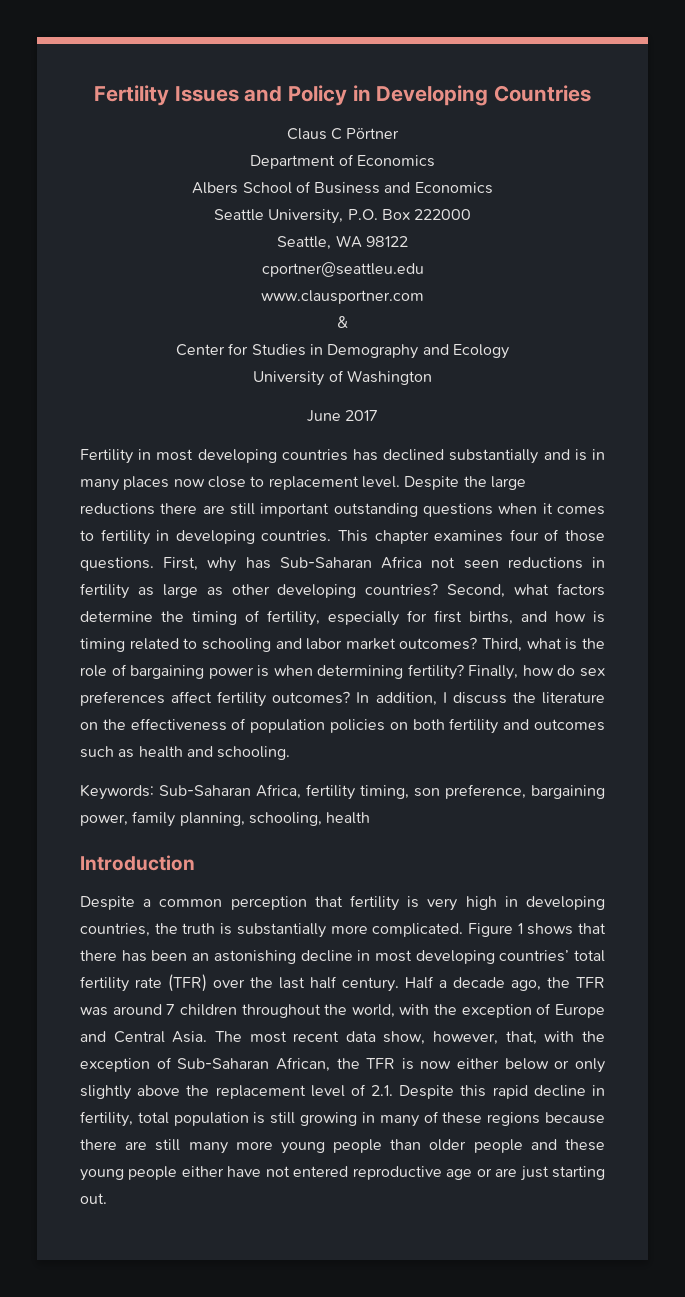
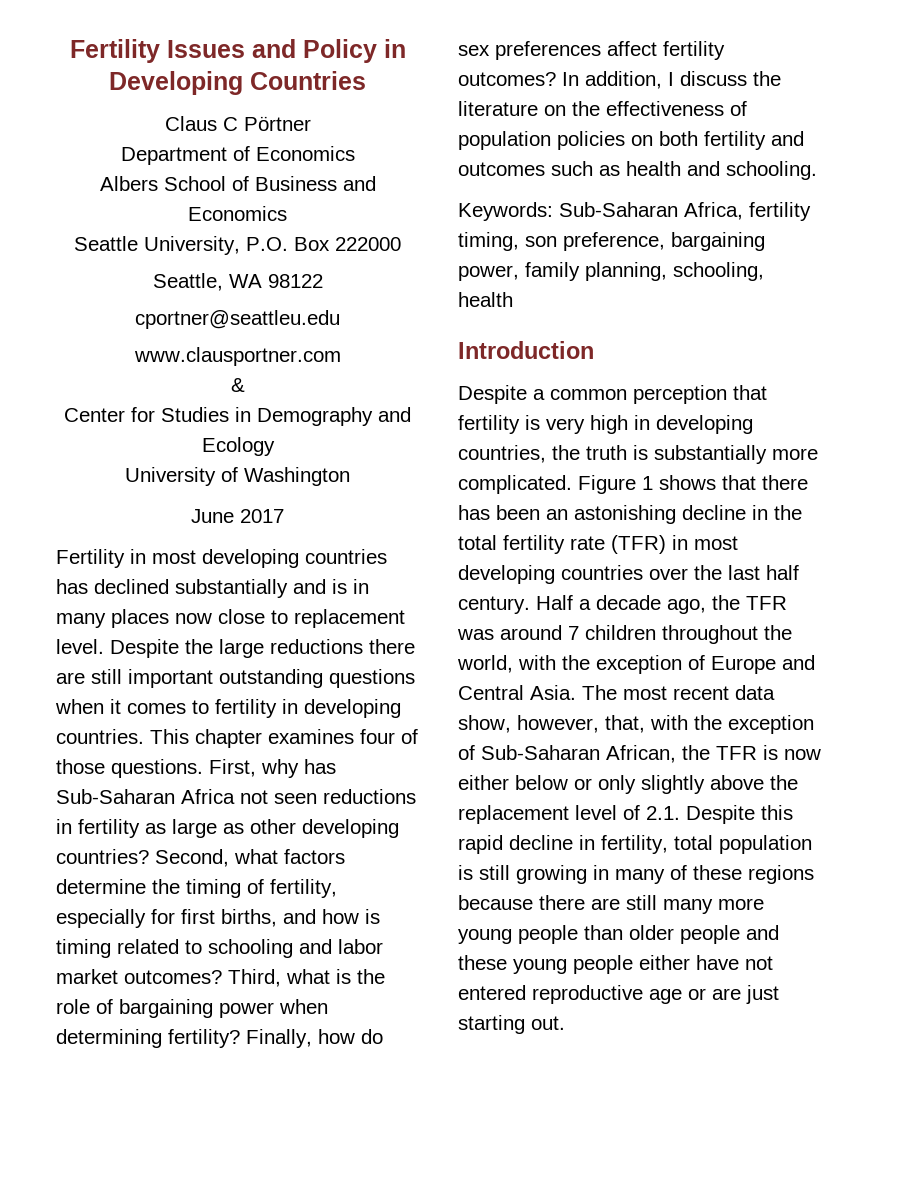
- Third, what is the role of bargaining power is when determining fertility?
+ Third, what is the role of bargaining power when determining fertility?
- Figure 1 shows that there has been an astonishing decline in most developing countries’ total fertility rate (TFR) over the last half century.
+ Figure 1 shows that there has been an astonishing decline in the total fertility rate (TFR) in most developing countries over the last half century.

